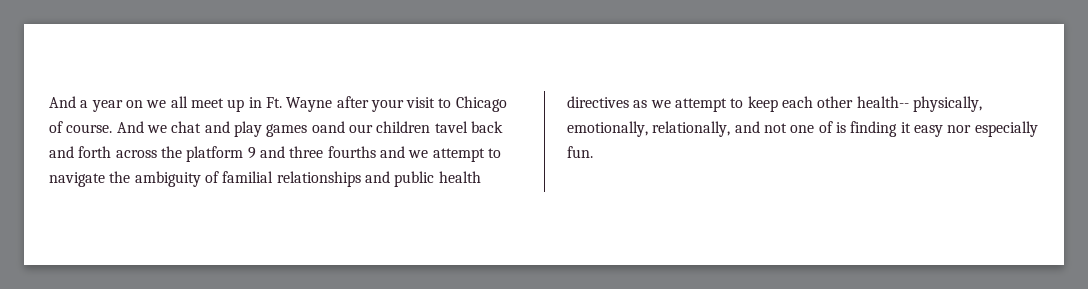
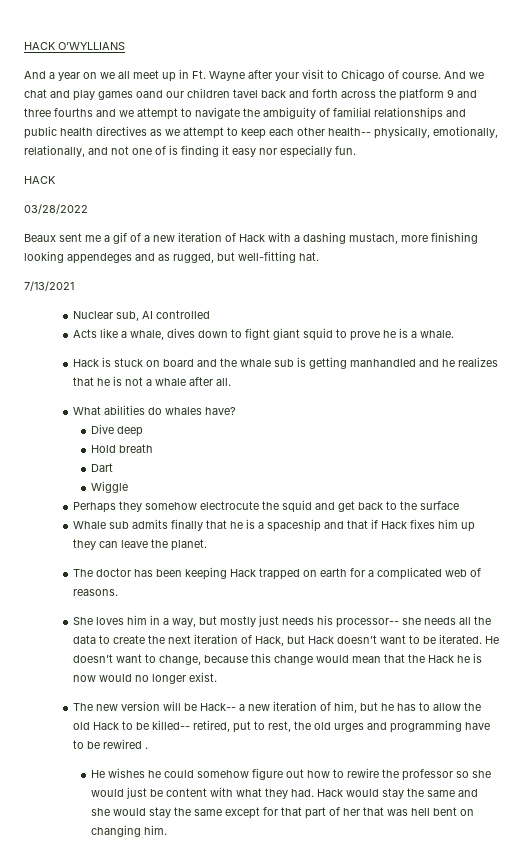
+ HACK O’WYLLIANS
  And we chat and play games oand our children tavel back and forth across the platform 9 and three fourths and we attempt to navigate the ambiguity of familial relationships and public health directives as we attempt to keep each other health-- physically, emotionally, relationally, and not one of is finding it easy nor especially fun.
+ HACK
+ 03/28/2022
+ Beaux sent me a gif of a new iteration of Hack with a dashing mustach, more finishing looking appendeges and as rugged, but well-fitting hat.
+ 7/13/2021
+ Nuclear sub, AI controlled
+ Acts like a whale, dives down to fight giant squid to prove he is a whale.
+ Hack is stuck on board and the whale sub is getting manhandled and he realizes that he is not a whale after all.
+ What abilities do whales have?
+ Dive deep
+ Hold breath
+ Dart
+ Wiggle
+ Perhaps they somehow electrocute the squid and get back to the surface
+ Whale sub admits finally that he is a spaceship and that if Hack fixes him up they can leave the planet.
+ The doctor has been keeping Hack trapped on earth for a complicated web of reasons.
+ She loves him in a way, but mostly just needs his processor-- she needs all the data to create the next iteration of Hack, but Hack doesn’t want to be iterated. He doesn’t want to change, because this change would mean that the Hack he is now would no longer exist.
+ The new version will be Hack-- a new iteration of him, but he has to allow the old Hack to be killed-- retired, put to rest, the old urges and programming have to be rewired .
+ He wishes he could somehow figure out how to rewire the professor so she would just be content with what they had. Hack would stay the same and she would stay the same except for that part of her that was hell bent on changing him.

